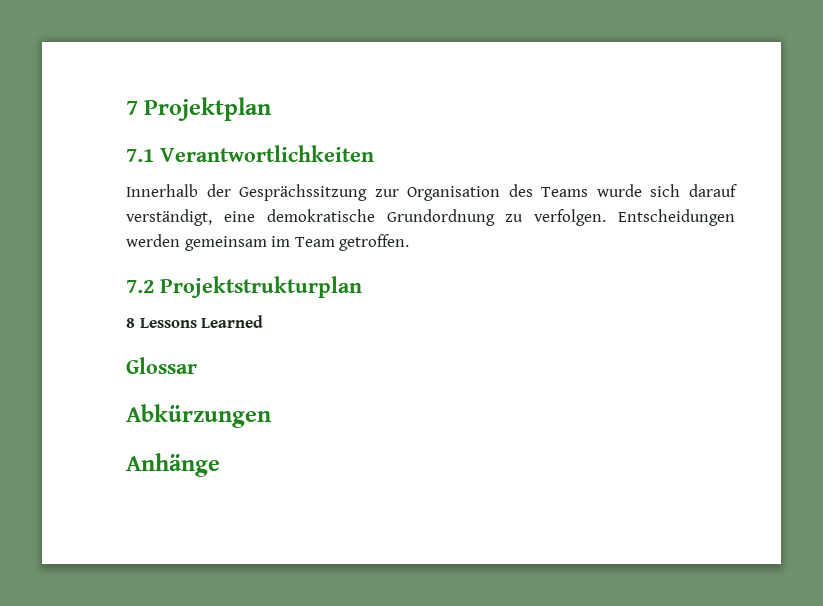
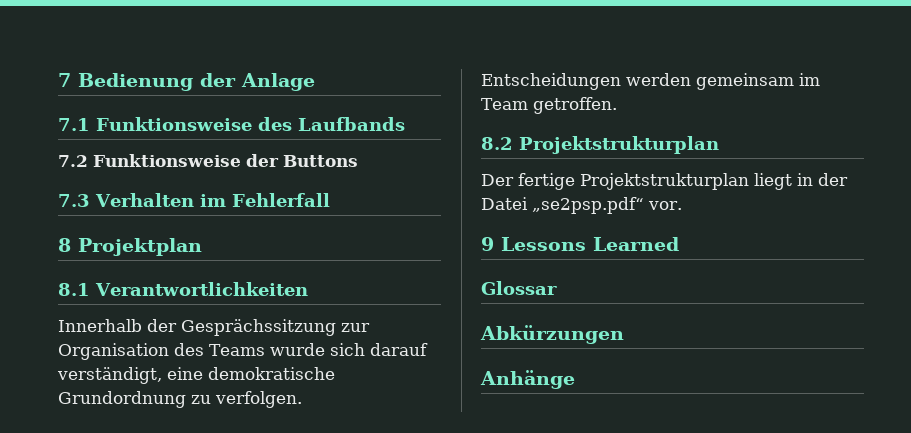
- 7 Projektplan
+ 7 Bedienung der Anlage
+ 7.1 Funktionsweise des Laufbands
+ 7.2 Funktionsweise der Buttons
+ 7.3 Verhalten im Fehlerfall
+ 8 Projektplan
- 7.1 Verantwortlichkeiten
+ 8.1 Verantwortlichkeiten
- 7.2 Projektstrukturplan
+ 8.2 Projektstrukturplan
- 8 Lessons Learned
+ Der fertige Projektstrukturplan liegt in der Datei „se2psp.pdf“ vor.
+ 9 Lessons Learned

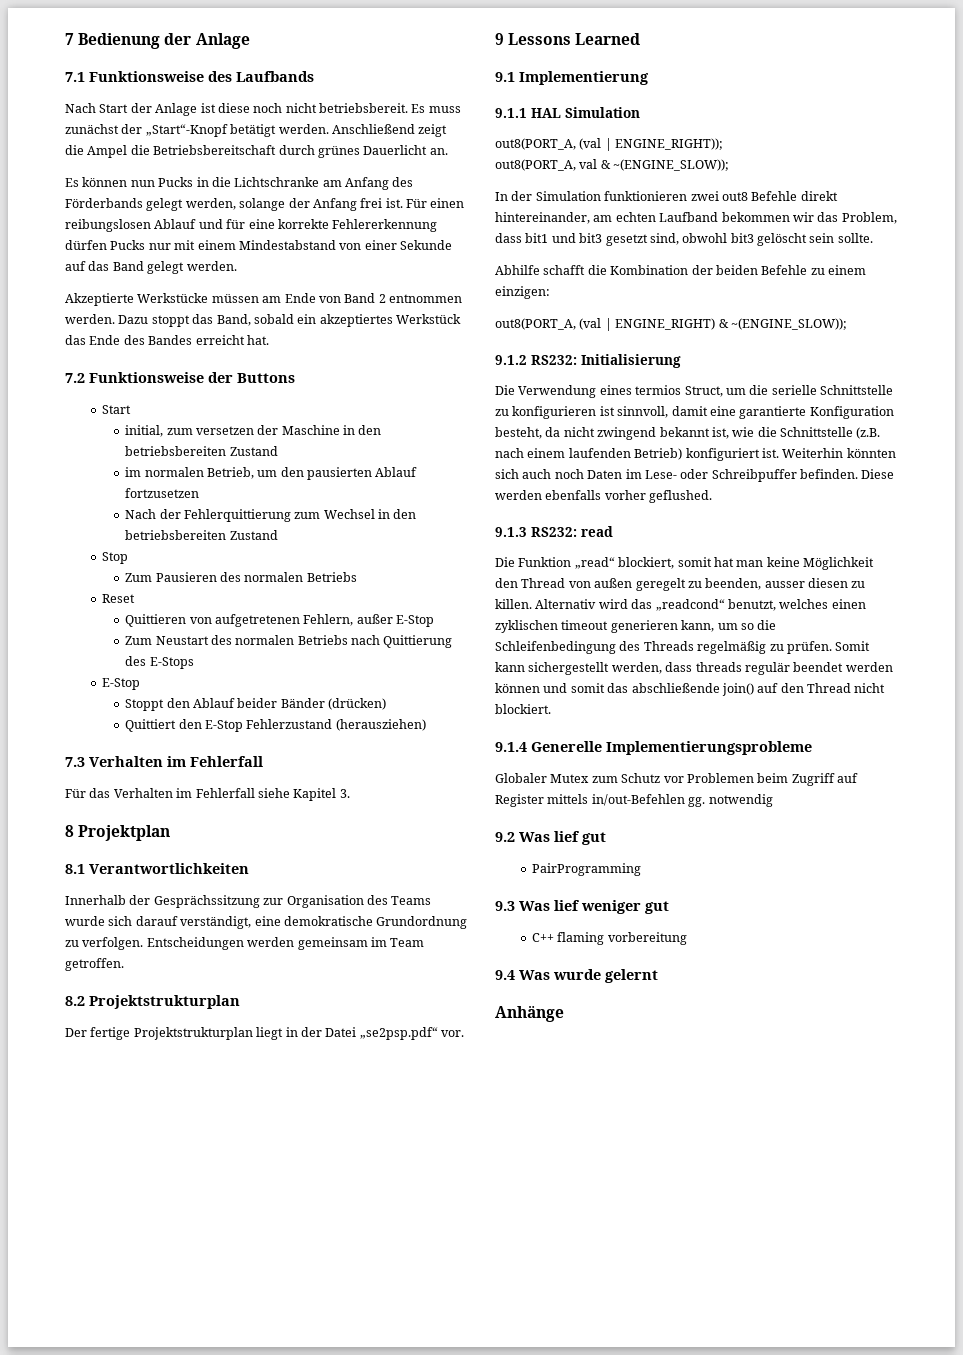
+ Nach Start der Anlage ist diese noch nicht betriebsbereit. Es muss zunächst der „Start“-Knopf betätigt werden. Anschließend zeigt die Ampel die Betriebsbereitschaft durch grünes Dauerlicht an.
+ Es können nun Pucks in die Lichtschranke am Anfang des Förderbands gelegt werden, solange der Anfang frei ist. Für einen reibungslosen Ablauf und für eine korrekte Fehlererkennung dürfen Pucks nur mit einem Mindestabstand von einer Sekunde auf das Band gelegt werden.
+ Akzeptierte Werkstücke müssen am Ende von Band 2 entnommen werden. Dazu stoppt das Band, sobald ein akzeptiertes Werkstück das Ende des Bandes erreicht hat.
  7.2 Funktionsweise der Buttons
+ Start
+ initial, zum versetzen der Maschine in den betriebsbereiten Zustand
+ im normalen Betrieb, um den pausierten Ablauf fortzusetzen
+ Nach der Fehlerquittierung zum Wechsel in den betriebsbereiten Zustand
+ Stop
+ Zum Pausieren des normalen Betriebs
+ Reset
+ Quittieren von aufgetretenen Fehlern, außer E-Stop
+ Zum Neustart des normalen Betriebs nach Quittierung des E-Stops
+ E-Stop
+ Stoppt den Ablauf beider Bänder (drücken)
+ Quittiert den E-Stop Fehlerzustand (herausziehen)
  7.3 Verhalten im Fehlerfall
+ Für das Verhalten im Fehlerfall siehe Kapitel 3.
- Glossar
- Abkürzungen
+ 9.1 Implementierung
+ 9.1.1 HAL Simulation
+ out8(PORT_A, (val | ENGINE_RIGHT));
+ out8(PORT_A, val & ~(ENGINE_SLOW));
+ In der Simulation funktionieren zwei out8 Befehle direkt hintereinander, am echten Laufband bekommen wir das Problem, dass bit1 und bit3 gesetzt sind, obwohl bit3 gelöscht sein sollte.
+ Abhilfe schafft die Kombination der beiden Befehle zu einem einzigen:
+ out8(PORT_A, (val | ENGINE_RIGHT) & ~(ENGINE_SLOW));
+ 9.1.2 RS232: Initialisierung
+ Die Verwendung eines termios Struct, um die serielle Schnittstelle zu konfigurieren ist sinnvoll, damit eine garantierte Konfiguration besteht, da nicht zwingend bekannt ist, wie die Schnittstelle (z.B. nach einem laufenden Betrieb) konfiguriert ist. Weiterhin könnten sich auch noch Daten im Lese- oder Schreibpuffer befinden. Diese werden ebenfalls vorher geflushed.
+ 9.1.3 RS232: read
+ Die Funktion „read“ blockiert, somit hat man keine Möglichkeit den Thread von außen geregelt zu beenden, ausser diesen zu killen. Alternativ wird das „readcond“ benutzt, welches einen zyklischen timeout generieren kann, um so die Schleifenbedingung des Threads regelmäßig zu prüfen. Somit kann sichergestellt werden, dass threads regulär beendet werden können und somit das abschließende join() auf den Thread nicht blockiert.
+ 9.1.4 Generelle Implementierungsprobleme
+ Globaler Mutex zum Schutz vor Problemen beim Zugriff auf Register mittels in/out-Befehlen gg. notwendig
+ 9.2 Was lief gut
+ PairProgramming
+ 9.3 Was lief weniger gut
+ C++ flaming vorbereitung
+ 9.4 Was wurde gelernt

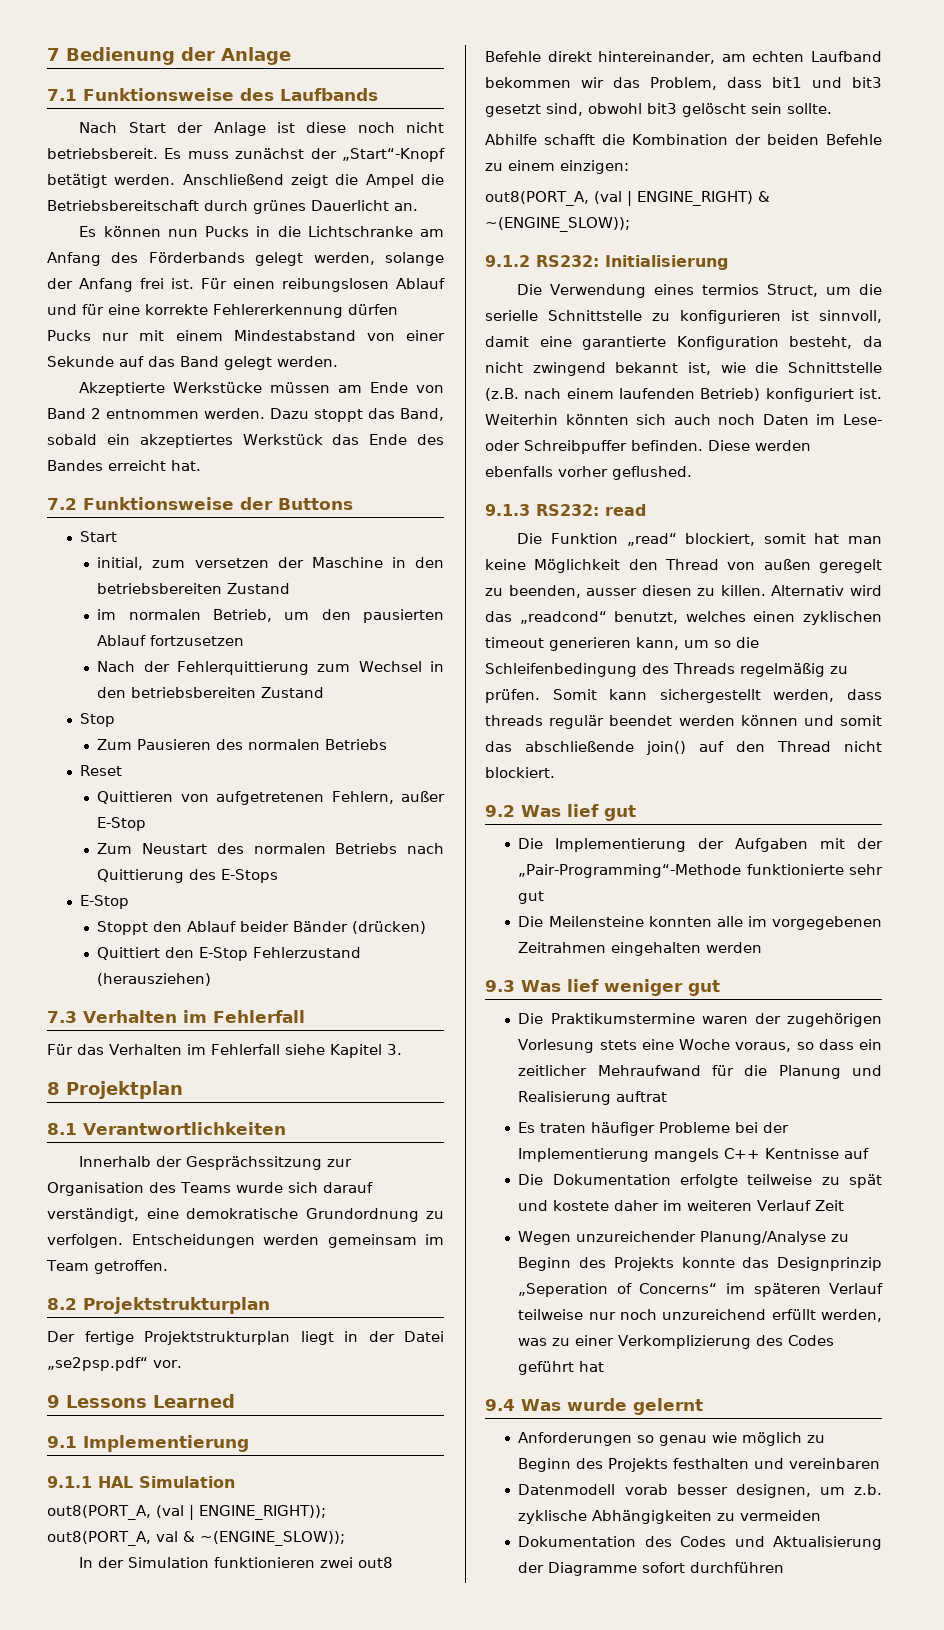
- 9.1.4 Generelle Implementierungsprobleme
- Globaler Mutex zum Schutz vor Problemen beim Zugriff auf Register mittels in/out-Befehlen gg. notwendig
  9.2 Was lief gut
- PairProgramming
+ Die Implementierung der Aufgaben mit der „Pair-Programming“-Methode funktionierte sehr gut
+ Die Meilensteine konnten alle im vorgegebenen Zeitrahmen eingehalten werden
- C++ flaming vorbereitung
+ Die Praktikumstermine waren der zugehörigen Vorlesung stets eine Woche voraus, so dass ein zeitlicher Mehraufwand für die Planung und Realisierung auftrat
+ Es traten häufiger Probleme bei der Implementierung mangels C++ Kentnisse auf
+ Die Dokumentation erfolgte teilweise zu spät und kostete daher im weiteren Verlauf Zeit
+ Wegen unzureichender Planung/Analyse zu Beginn des Projekts konnte das Designprinzip „Seperation of Concerns“ im späteren Verlauf teilweise nur noch unzureichend erfüllt werden, was zu einer Verkomplizierung des Codes geführt hat
  9.4 Was wurde gelernt
- Anhänge
+ Anforderungen so genau wie möglich zu Beginn des Projekts festhalten und vereinbaren
+ Datenmodell vorab besser designen, um z.b. zyklische Abhängigkeiten zu vermeiden
+ Dokumentation des Codes und Aktualisierung der Diagramme sofort durchführen

